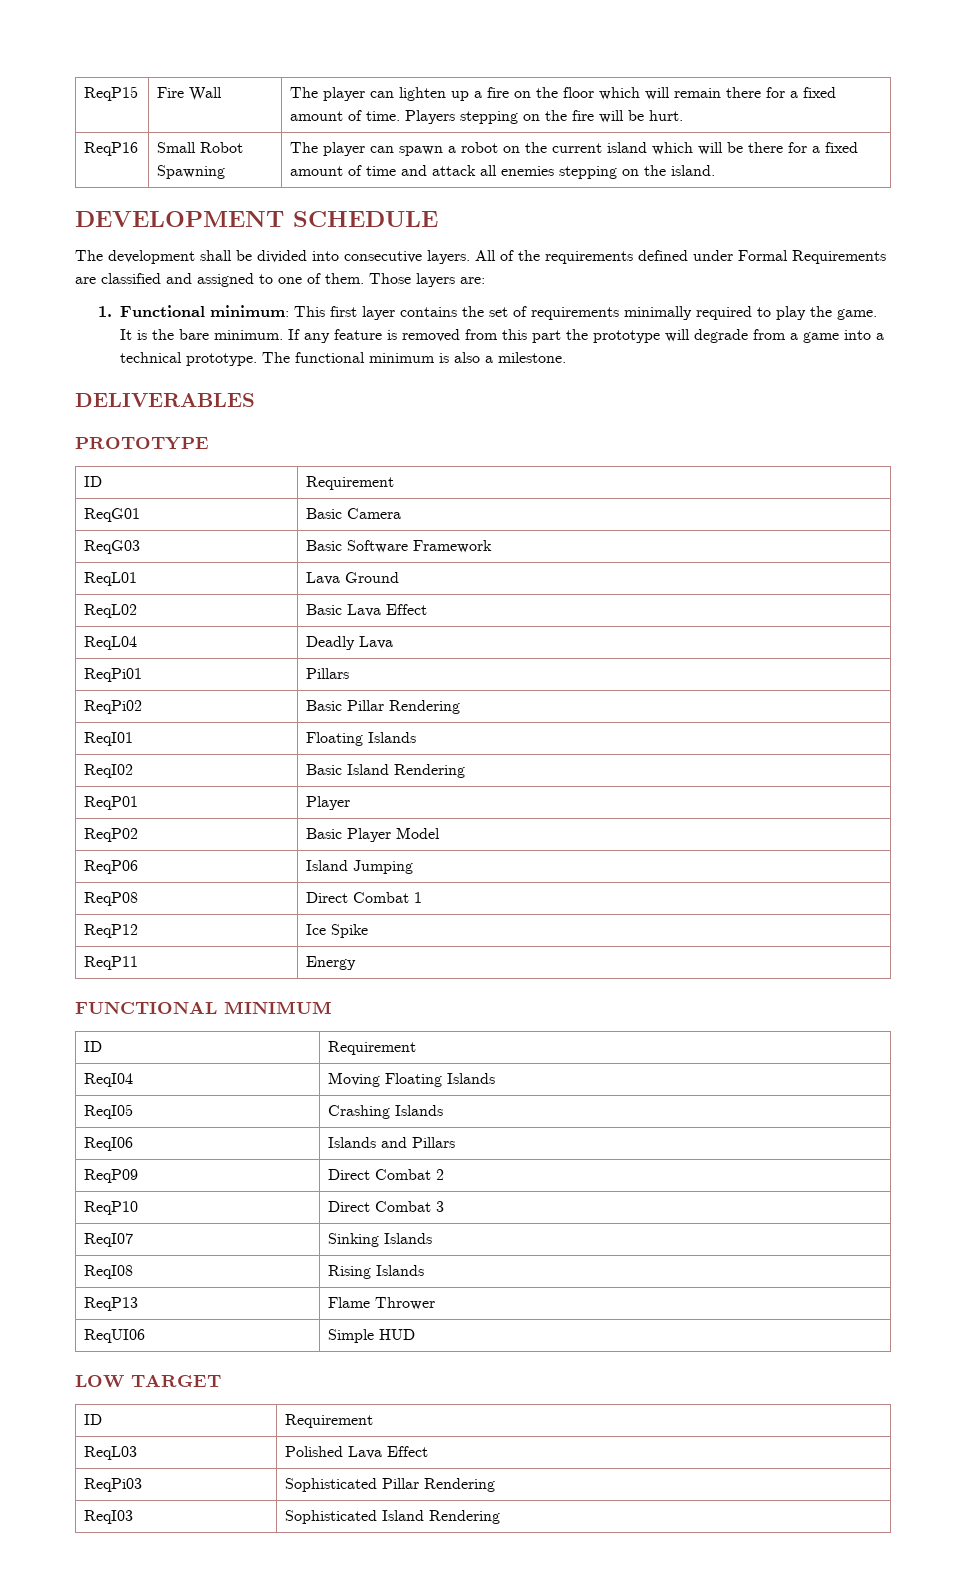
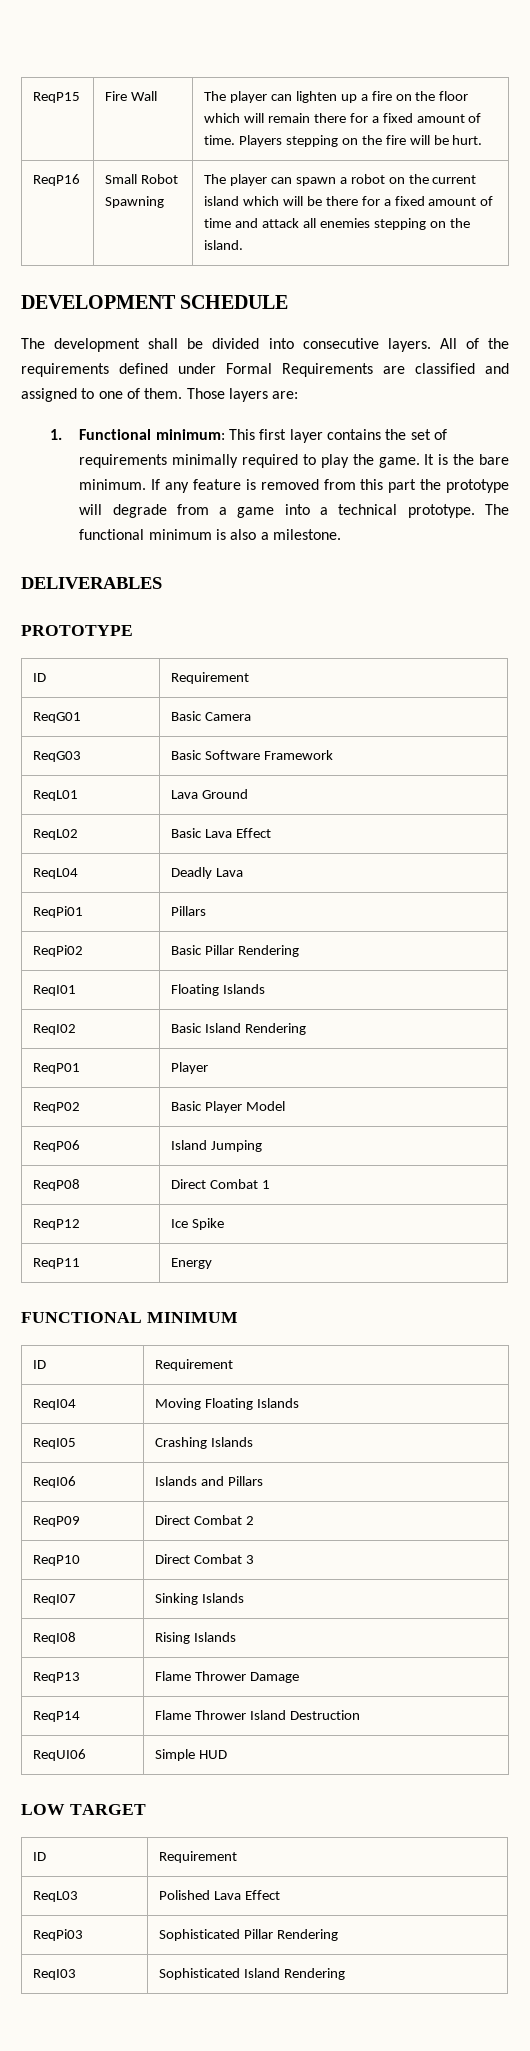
- ReqP13 | Flame Thrower
+ ReqP13 | Flame Thrower Damage
+ ReqP14 | Flame Thrower Island Destruction

